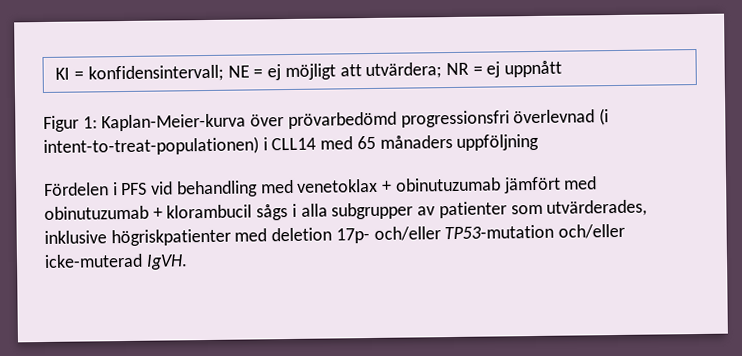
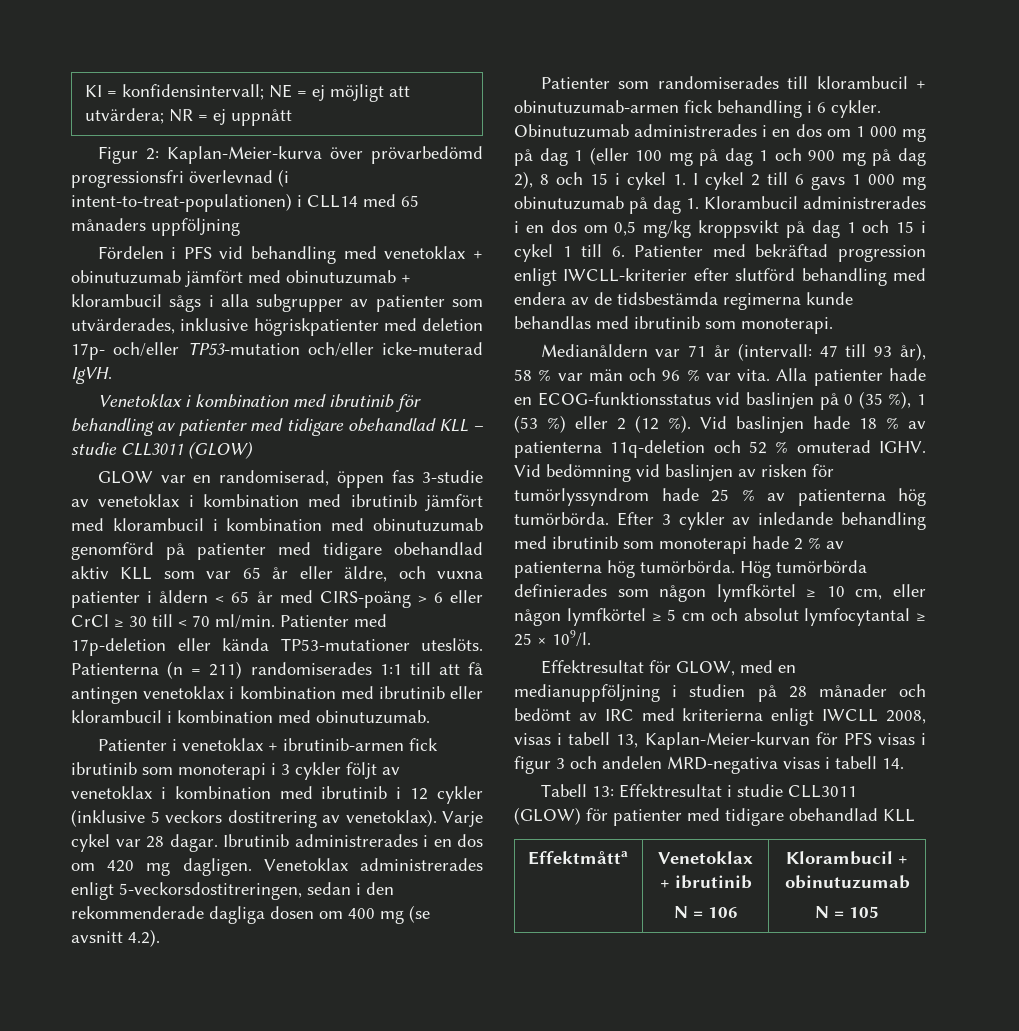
- Figur 1: Kaplan-Meier-kurva över prövarbedömd progressionsfri överlevnad (i intent-to-treat-populationen) i CLL14 med 65 månaders uppföljning
+ Figur 2: Kaplan-Meier-kurva över prövarbedömd progressionsfri överlevnad (i intent-to-treat-populationen) i CLL14 med 65 månaders uppföljning
+ Venetoklax i kombination med ibrutinib för behandling av patienter med tidigare obehandlad KLL – studie CLL3011 (GLOW)
+ GLOW var en randomiserad, öppen fas 3-studie av venetoklax i kombination med ibrutinib jämfört med klorambucil i kombination med obinutuzumab genomförd på patienter med tidigare obehandlad aktiv KLL som var 65 år eller äldre, och vuxna patienter i åldern < 65 år med CIRS-poäng > 6 eller CrCl ≥ 30 till < 70 ml/min. Patienter med 17p-deletion eller kända TP53-mutationer uteslöts. Patienterna (n = 211) randomiserades 1:1 till att få antingen venetoklax i kombination med ibrutinib eller klorambucil i kombination med obinutuzumab.
+ Patienter i venetoklax + ibrutinib-armen fick ibrutinib som monoterapi i 3 cykler följt av venetoklax i kombination med ibrutinib i 12 cykler (inklusive 5 veckors dostitrering av venetoklax). Varje cykel var 28 dagar. Ibrutinib administrerades i en dos om 420 mg dagligen. Venetoklax administrerades enligt 5-veckorsdostitreringen, sedan i den rekommenderade dagliga dosen om 400 mg (se avsnitt 4.2).
+ Patienter som randomiserades till klorambucil + obinutuzumab-armen fick behandling i 6 cykler. Obinutuzumab administrerades i en dos om 1 000 mg på dag 1 (eller 100 mg på dag 1 och 900 mg på dag 2), 8 och 15 i cykel 1. I cykel 2 till 6 gavs 1 000 mg obinutuzumab på dag 1. Klorambucil administrerades i en dos om 0,5 mg/kg kroppsvikt på dag 1 och 15 i cykel 1 till 6. Patienter med bekräftad progression enligt IWCLL-kriterier efter slutförd behandling med endera av de tidsbestämda regimerna kunde behandlas med ibrutinib som monoterapi.
+ Medianåldern var 71 år (intervall: 47 till 93 år), 58 % var män och 96 % var vita. Alla patienter hade en ECOG-funktionsstatus vid baslinjen på 0 (35 %), 1 (53 %) eller 2 (12 %). Vid baslinjen hade 18 % av patienterna 11q-deletion och 52 % omuterad IGHV. Vid bedömning vid baslinjen av risken för tumörlyssyndrom hade 25 % av patienterna hög tumörbörda. Efter 3 cykler av inledande behandling med ibrutinib som monoterapi hade 2 % av patienterna hög tumörbörda. Hög tumörbörda definierades som någon lymfkörtel ≥ 10 cm, eller någon lymfkörtel ≥ 5 cm och absolut lymfocytantal ≥ 25 × 109/l.
+ Effektresultat för GLOW, med en medianuppföljning i studien på 28 månader och bedömt av IRC med kriterierna enligt IWCLL 2008, visas i tabell 13, Kaplan-Meier-kurvan för PFS visas i figur 3 och andelen MRD-negativa visas i tabell 14.
+ Tabell 13: Effektresultat i studie CLL3011 (GLOW) för patienter med tidigare obehandlad KLL
+ Effektmåtta | Venetoklax + ibrutinib
+ N = 106 | Klorambucil + obinutuzumab
+ N = 105

